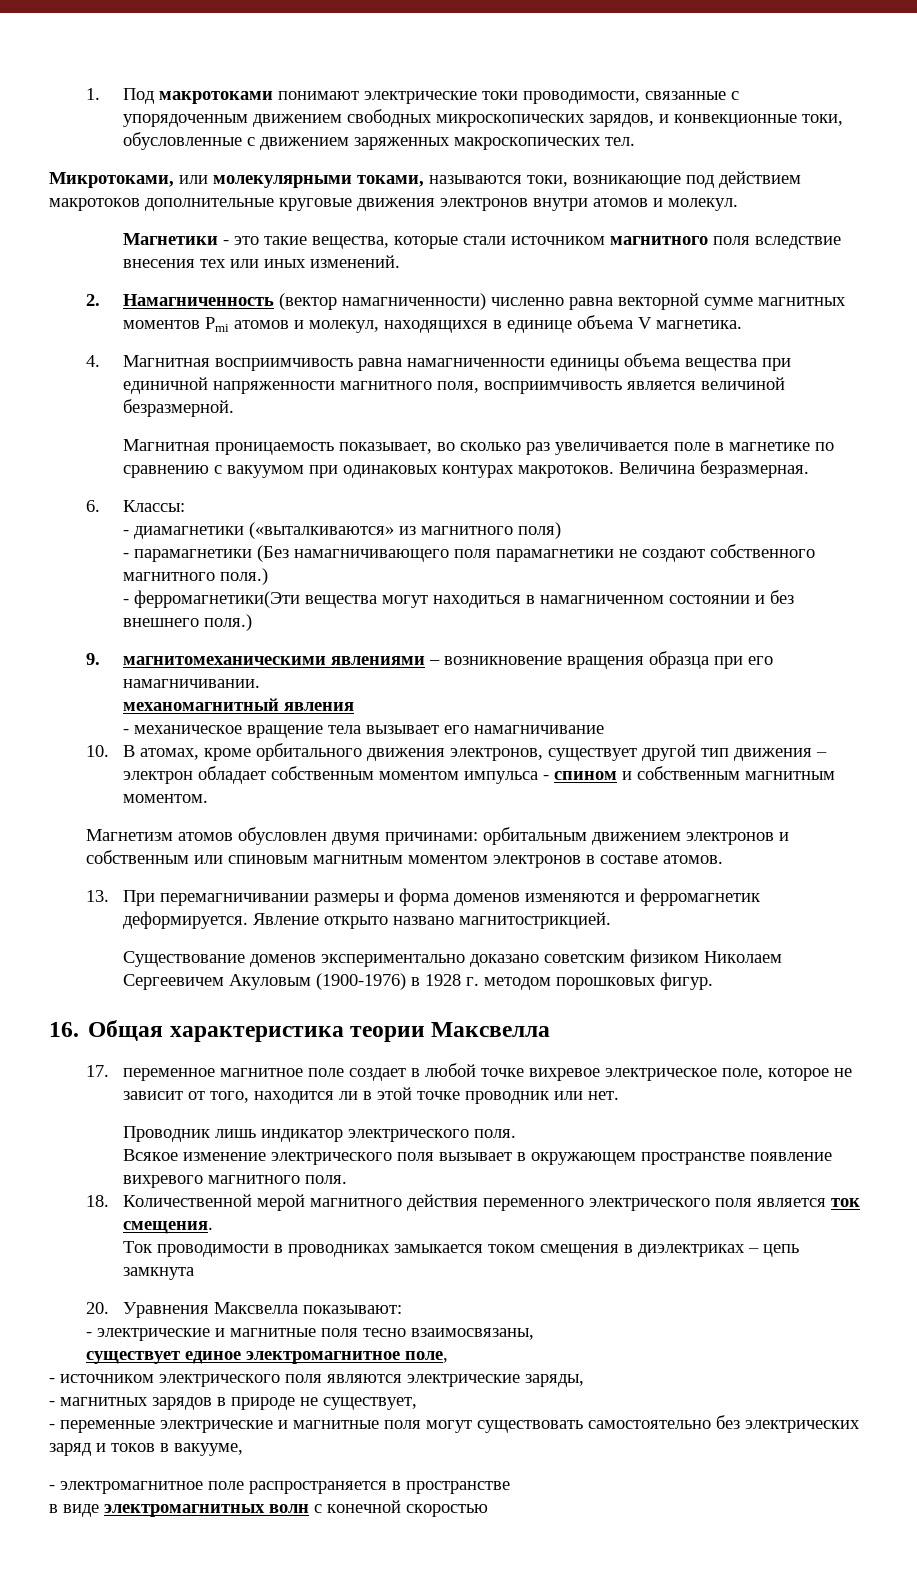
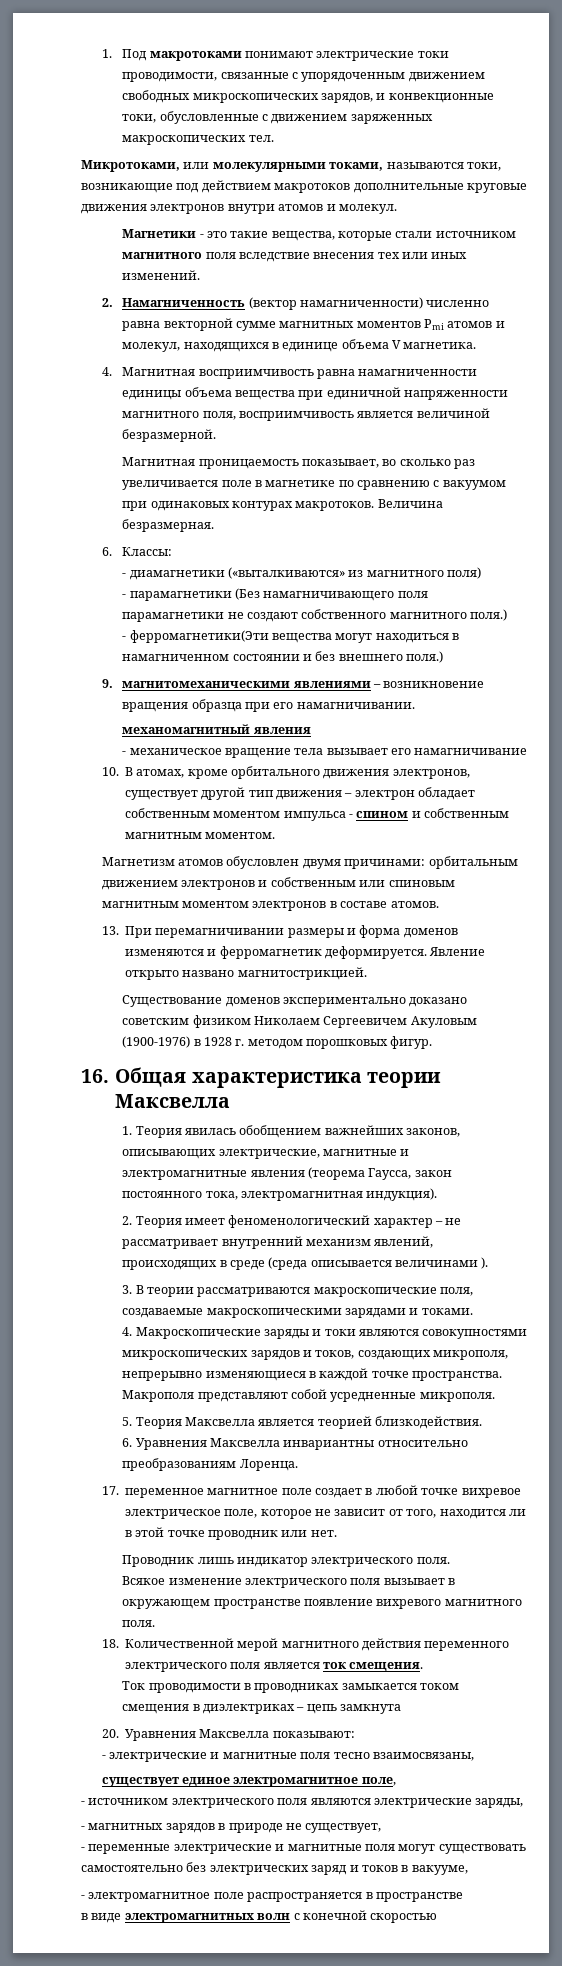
+ 1. Теория явилась обобщением важнейших законов, описывающих электрические, магнитные и электромагнитные явления (теорема Гаусса, закон постоянного тока, электромагнитная индукция).
+ 2. Теория имеет феноменологический характер – не рассматривает внутренний механизм явлений, происходящих в среде (среда описывается величинами ).
+ 3. В теории рассматриваются макроскопические поля, создаваемые макроскопическими зарядами и токами.
+ 4. Макроскопические заряды и токи являются совокупностями микроскопических зарядов и токов, создающих микрополя, непрерывно изменяющиеся в каждой точке пространства. Макрополя представляют собой усредненные микрополя.
+ 5. Теория Максвелла является теорией близкодействия.
+ 6. Уравнения Максвелла инвариантны относительно преобразованиям Лоренца.

